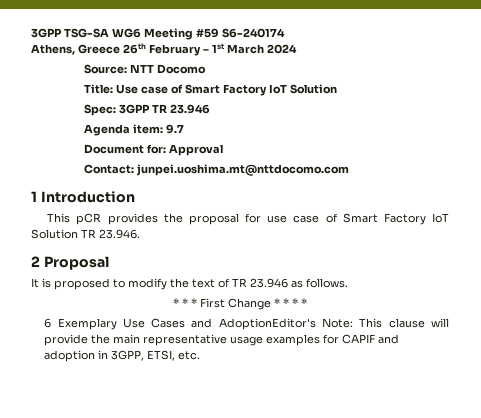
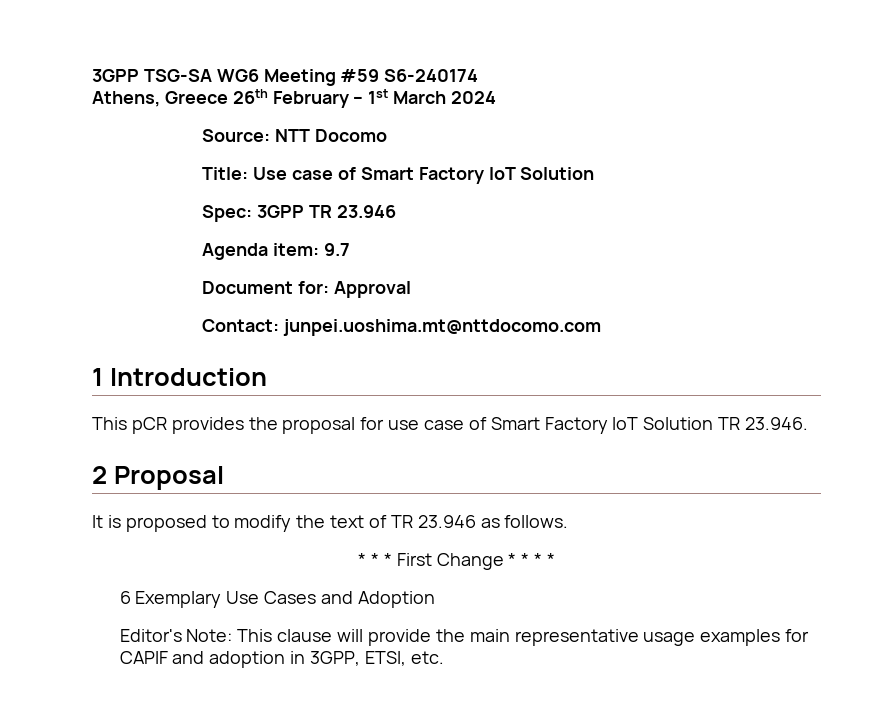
- 6 Exemplary Use Cases and AdoptionEditor's Note: This clause will provide the main representative usage examples for CAPIF and adoption in 3GPP, ETSI, etc.
+ 6 Exemplary Use Cases and Adoption
+ Editor's Note: This clause will provide the main representative usage examples for CAPIF and adoption in 3GPP, ETSI, etc.

